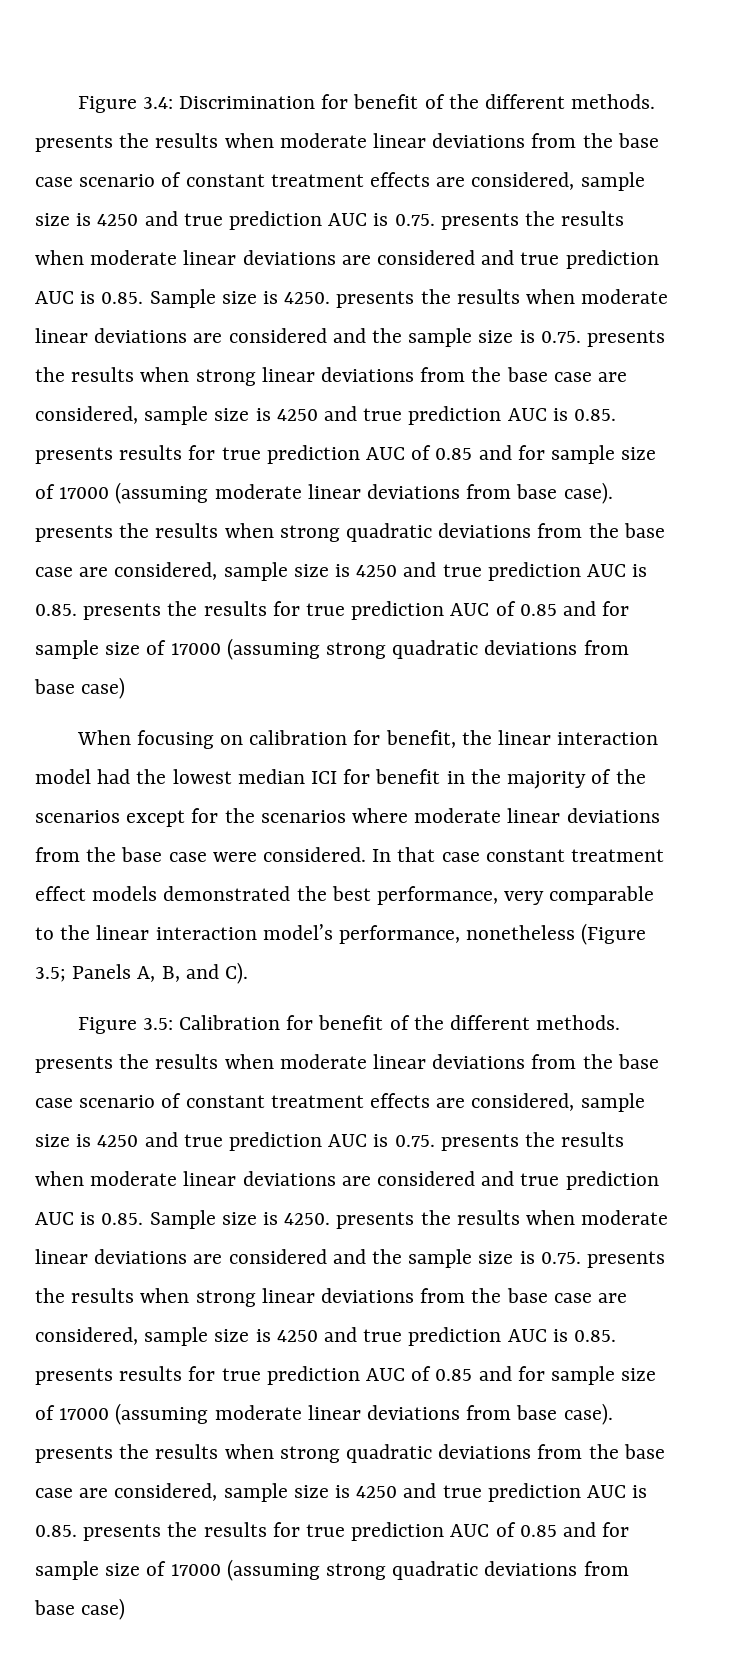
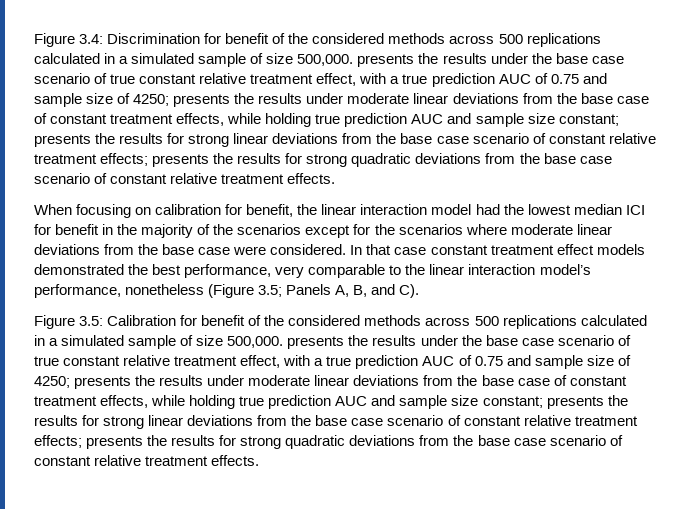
- Figure 3.4: Discrimination for benefit of the different methods. presents the results when moderate linear deviations from the base case scenario of constant treatment effects are considered, sample size is 4250 and true prediction AUC is 0.75. presents the results when moderate linear deviations are considered and true prediction AUC is 0.85. Sample size is 4250. presents the results when moderate linear deviations are considered and the sample size is 0.75. presents the results when strong linear deviations from the base case are considered, sample size is 4250 and true prediction AUC is 0.85. presents results for true prediction AUC of 0.85 and for sample size of 17000 (assuming moderate linear deviations from base case). presents the results when strong quadratic deviations from the base case are considered, sample size is 4250 and true prediction AUC is 0.85. presents the results for true prediction AUC of 0.85 and for sample size of 17000 (assuming strong quadratic deviations from base case)
+ Figure 3.4: Discrimination for benefit of the considered methods across 500 replications calculated in a simulated sample of size 500,000. presents the results under the base case scenario of true constant relative treatment effect, with a true prediction AUC of 0.75 and sample size of 4250; presents the results under moderate linear deviations from the base case of constant treatment effects, while holding true prediction AUC and sample size constant; presents the results for strong linear deviations from the base case scenario of constant relative treatment effects; presents the results for strong quadratic deviations from the base case scenario of constant relative treatment effects.
- Figure 3.5: Calibration for benefit of the different methods. presents the results when moderate linear deviations from the base case scenario of constant treatment effects are considered, sample size is 4250 and true prediction AUC is 0.75. presents the results when moderate linear deviations are considered and true prediction AUC is 0.85. Sample size is 4250. presents the results when moderate linear deviations are considered and the sample size is 0.75. presents the results when strong linear deviations from the base case are considered, sample size is 4250 and true prediction AUC is 0.85. presents results for true prediction AUC of 0.85 and for sample size of 17000 (assuming moderate linear deviations from base case). presents the results when strong quadratic deviations from the base case are considered, sample size is 4250 and true prediction AUC is 0.85. presents the results for true prediction AUC of 0.85 and for sample size of 17000 (assuming strong quadratic deviations from base case)
+ Figure 3.5: Calibration for benefit of the considered methods across 500 replications calculated in a simulated sample of size 500,000. presents the results under the base case scenario of true constant relative treatment effect, with a true prediction AUC of 0.75 and sample size of 4250; presents the results under moderate linear deviations from the base case of constant treatment effects, while holding true prediction AUC and sample size constant; presents the results for strong linear deviations from the base case scenario of constant relative treatment effects; presents the results for strong quadratic deviations from the base case scenario of constant relative treatment effects.

